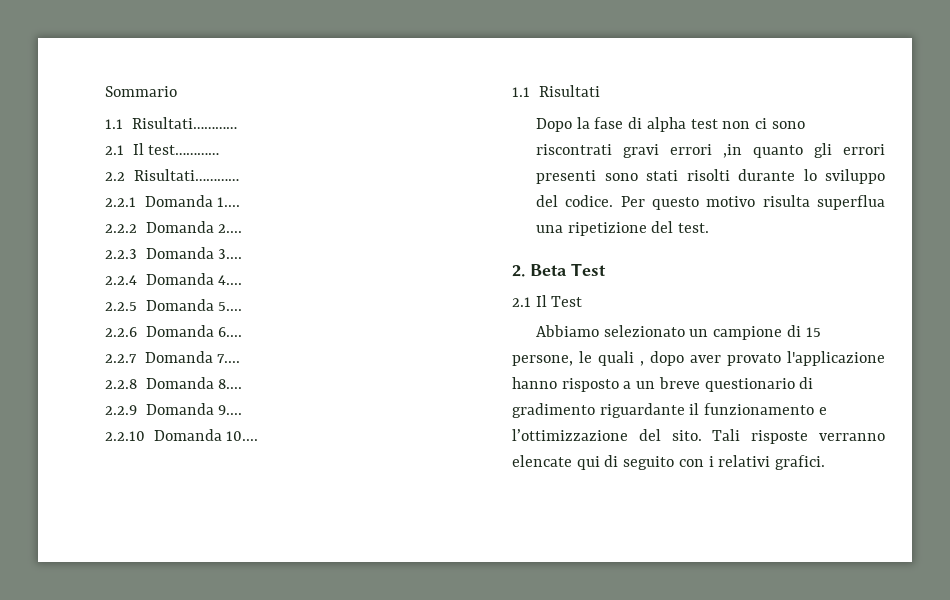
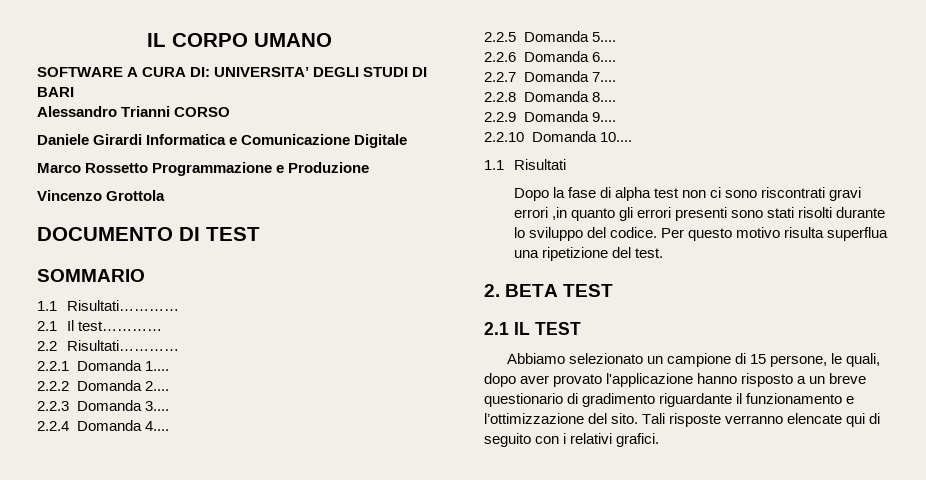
- Sommario
+ IL CORPO UMANO
+ SOFTWARE A CURA DI: UNIVERSITA’ DEGLI STUDI DI BARI
+ Alessandro Trianni CORSO
+ Daniele Girardi Informatica e Comunicazione Digitale
+ Marco Rossetto Programmazione e Produzione
+ Vincenzo Grottola
+ DOCUMENTO DI TEST
+ SOMMARIO
- 2. Beta Test
- 2.1 Il Test
+ 2. BETA TEST
+ 2.1 IL TEST
- Abbiamo selezionato un campione di 15 persone, le quali , dopo aver provato l'applicazione hanno risposto a un breve questionario di gradimento riguardante il funzionamento e l’ottimizzazione del sito.
+ Abbiamo selezionato un campione di 15 persone, le quali, dopo aver provato l'applicazione hanno risposto a un breve questionario di gradimento riguardante il funzionamento e l’ottimizzazione del sito.

